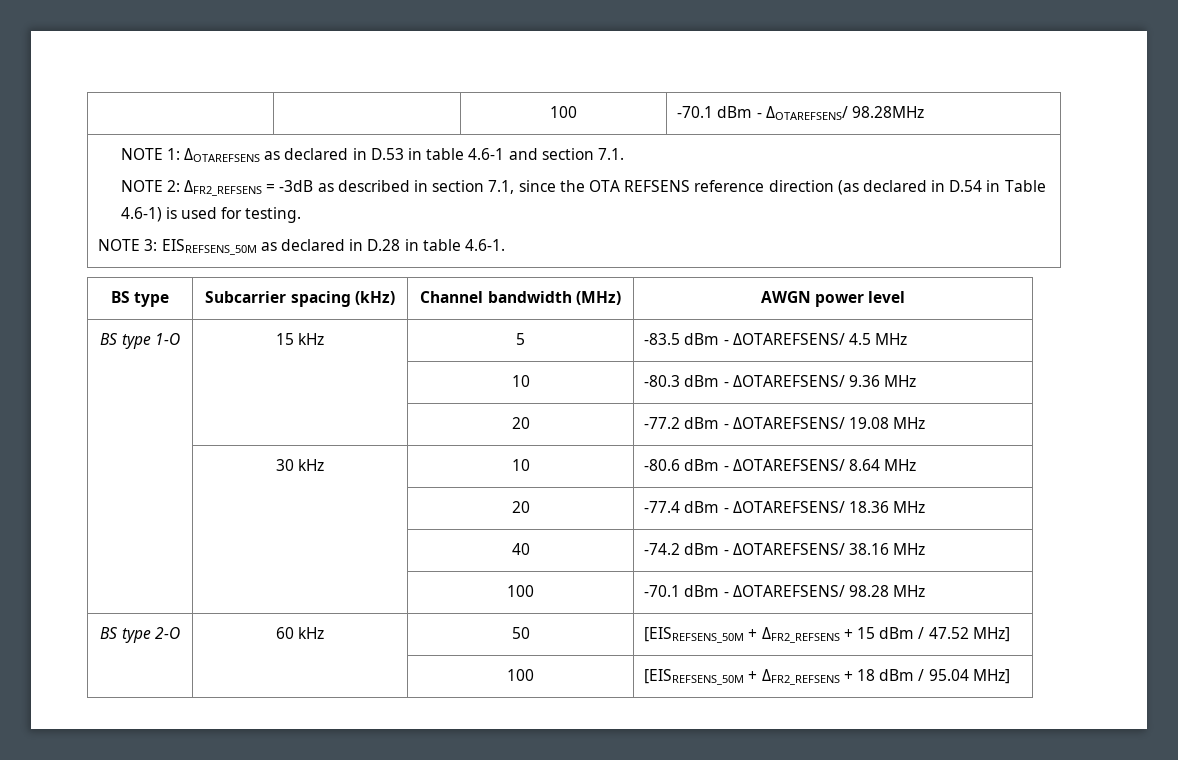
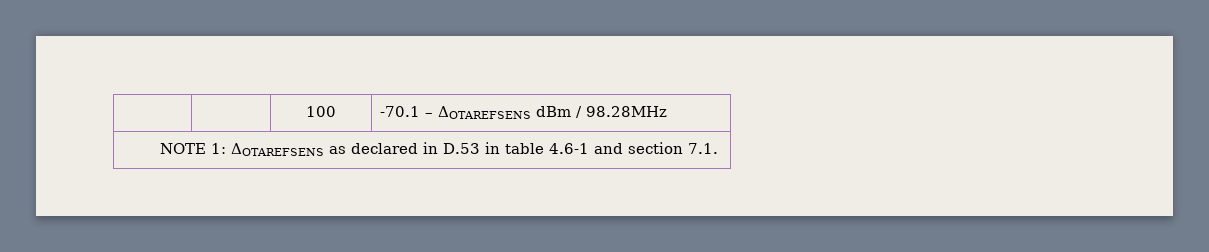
- | | 100 | -70.1 dBm - ΔOTAREFSENS/ 98.28MHz
+ | | 100 | -70.1 – ΔOTAREFSENS dBm / 98.28MHz
- NOTE 2: ΔFR2_REFSENS = -3dB as described in section 7.1, since the OTA REFSENS reference direction (as declared in D.54 in Table 4.6-1) is used for testing.
- NOTE 3: EISREFSENS_50M as declared in D.28 in table 4.6-1.
- BS type | Subcarrier spacing (kHz) | Channel bandwidth (MHz) | AWGN power level
- BS type 1-O | 15 kHz | 5 | -83.5 dBm - ΔOTAREFSENS/ 4.5 MHz
- | | 10 | -80.3 dBm - ΔOTAREFSENS/ 9.36 MHz
- | | 20 | -77.2 dBm - ΔOTAREFSENS/ 19.08 MHz
- | 30 kHz | 10 | -80.6 dBm - ΔOTAREFSENS/ 8.64 MHz
- | | 20 | -77.4 dBm - ΔOTAREFSENS/ 18.36 MHz
- | | 40 | -74.2 dBm - ΔOTAREFSENS/ 38.16 MHz
- | | 100 | -70.1 dBm - ΔOTAREFSENS/ 98.28 MHz
- BS type 2-O | 60 kHz | 50 | [EISREFSENS_50M + ΔFR2_REFSENS + 15 dBm / 47.52 MHz]
- | | 100 | [EISREFSENS_50M + ΔFR2_REFSENS + 18 dBm / 95.04 MHz]

